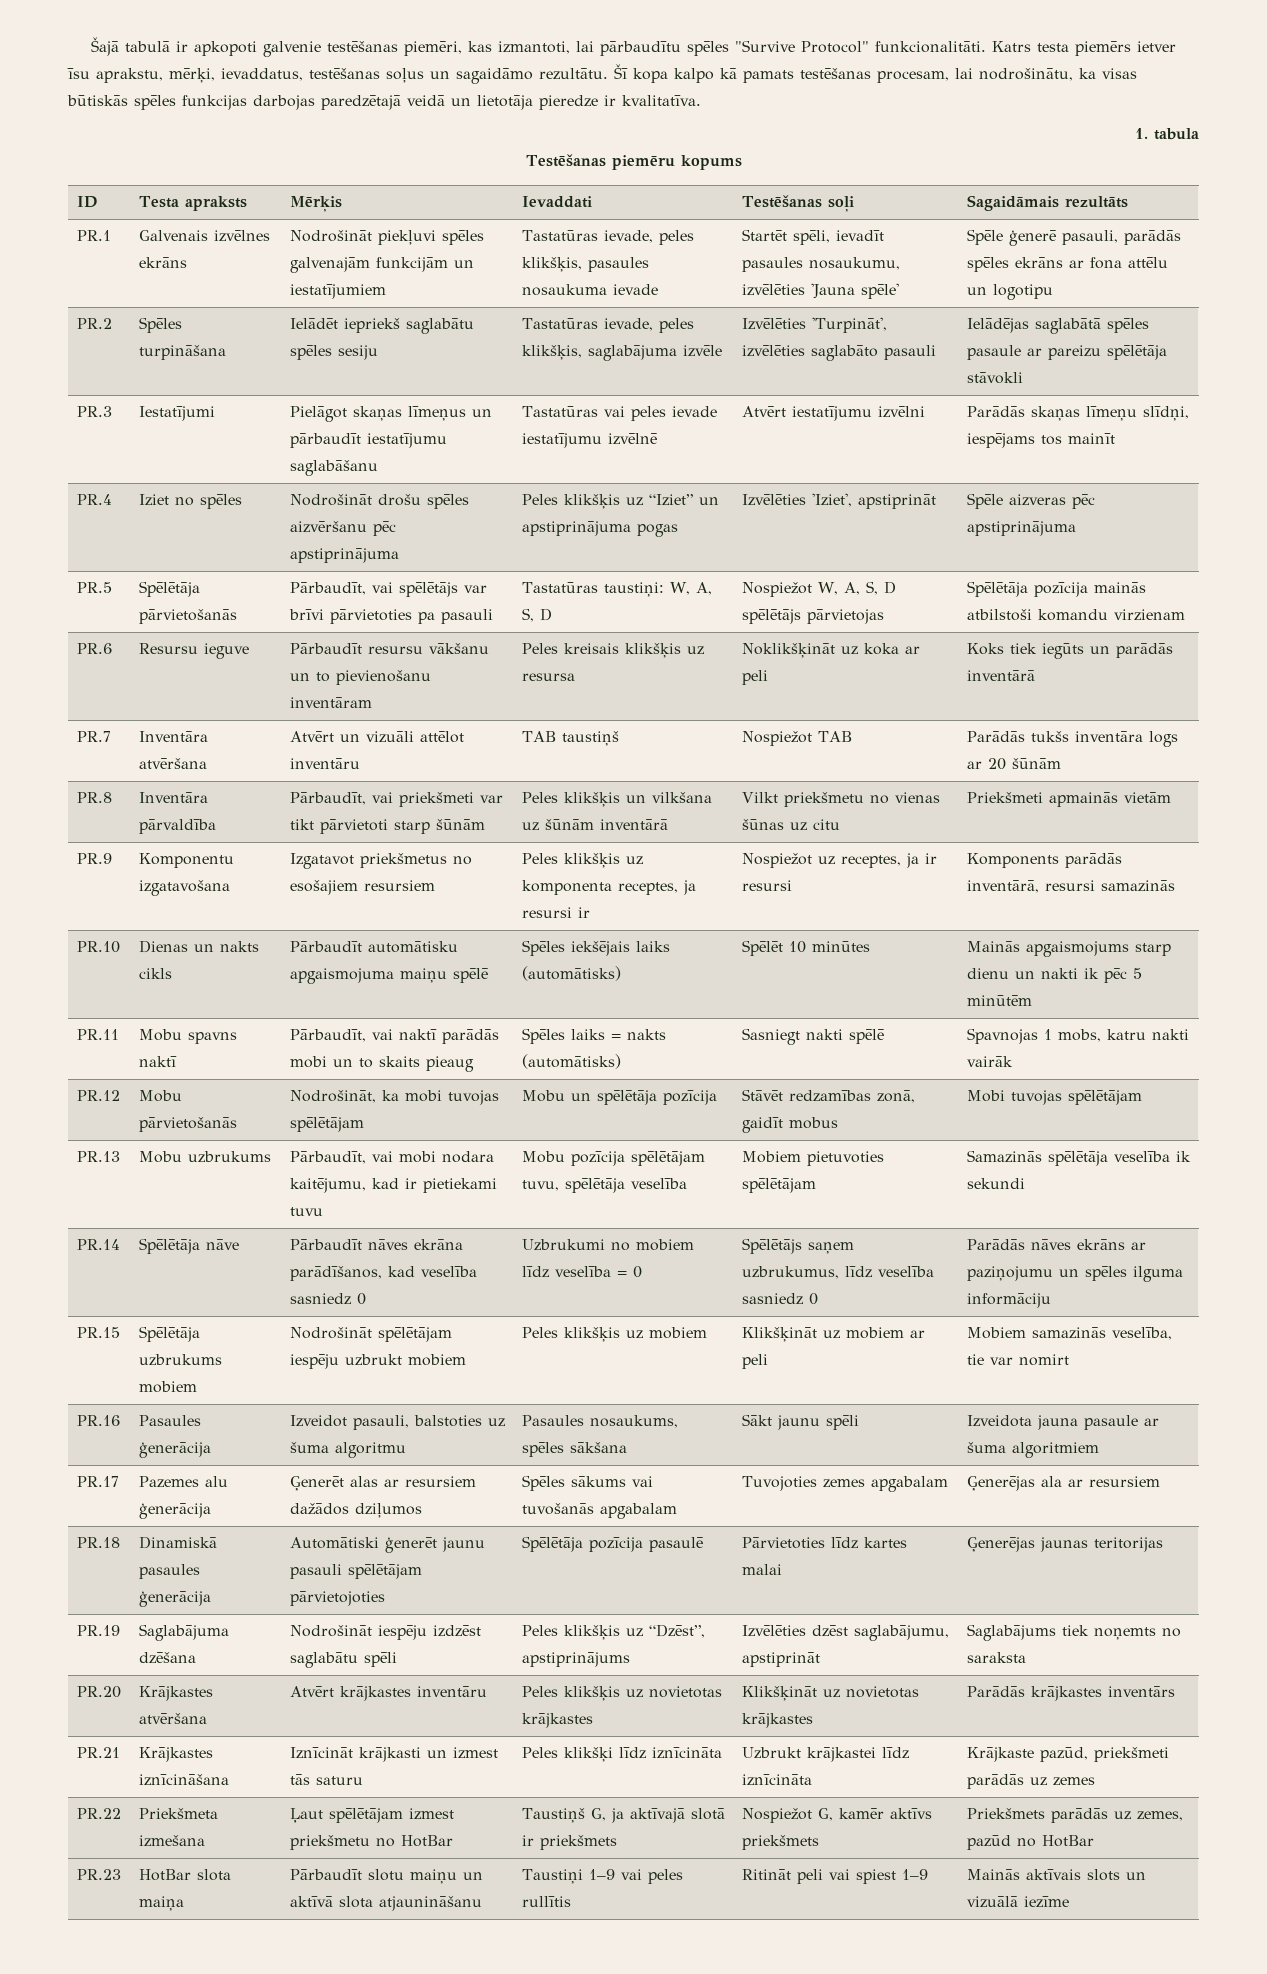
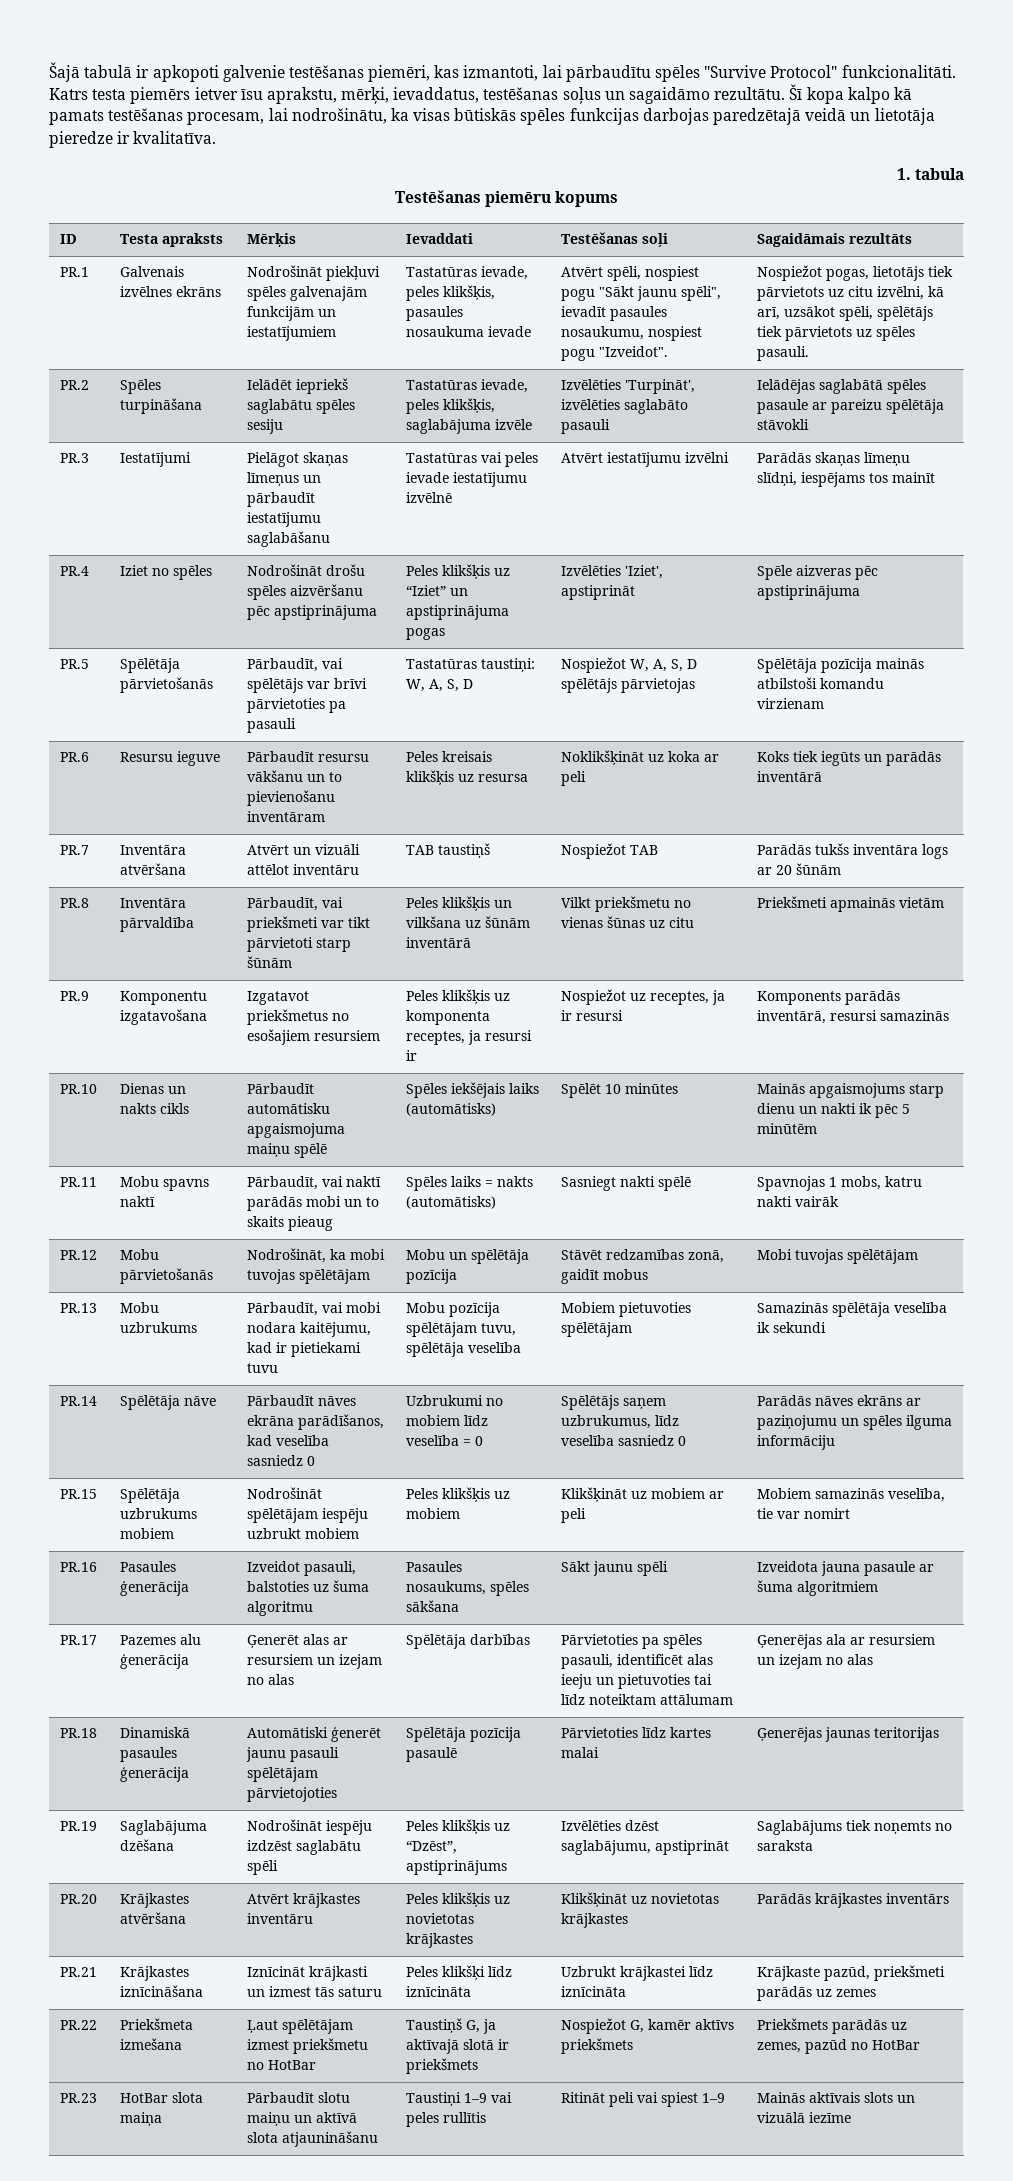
- Startēt spēli, ievadīt pasaules nosaukumu, izvēlēties 'Jauna spēle' | Spēle ģenerē pasauli, parādās spēles ekrāns ar fona attēlu un logotipu
+ Atvērt spēli, nospiest pogu "Sākt jaunu spēli", ievadīt pasaules nosaukumu, nospiest pogu "Izveidot". | Nospiežot pogas, lietotājs tiek pārvietots uz citu izvēlni, kā arī, uzsākot spēli, spēlētājs tiek pārvietots uz spēles pasauli.
- PR.17 | Pazemes alu ģenerācija | Ģenerēt alas ar resursiem dažādos dziļumos | Spēles sākums vai tuvošanās apgabalam | Tuvojoties zemes apgabalam | Ģenerējas ala ar resursiem
+ PR.17 | Pazemes alu ģenerācija | Ģenerēt alas ar resursiem un izejam no alas | Spēlētāja darbības | Pārvietoties pa spēles pasauli, identificēt alas ieeju un pietuvoties tai līdz noteiktam attālumam | Ģenerējas ala ar resursiem un izejam no alas

